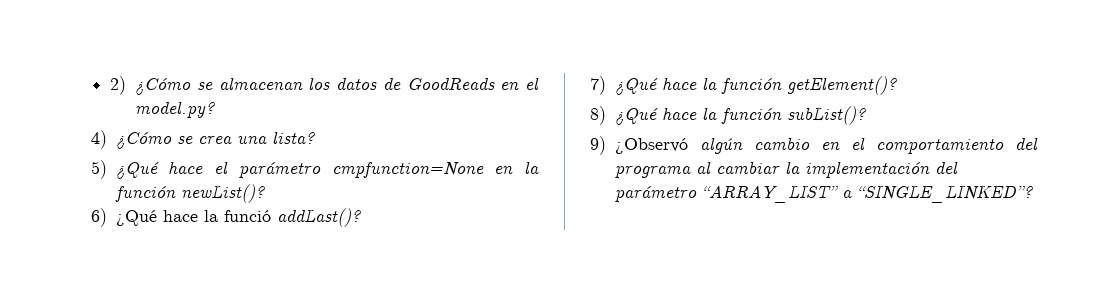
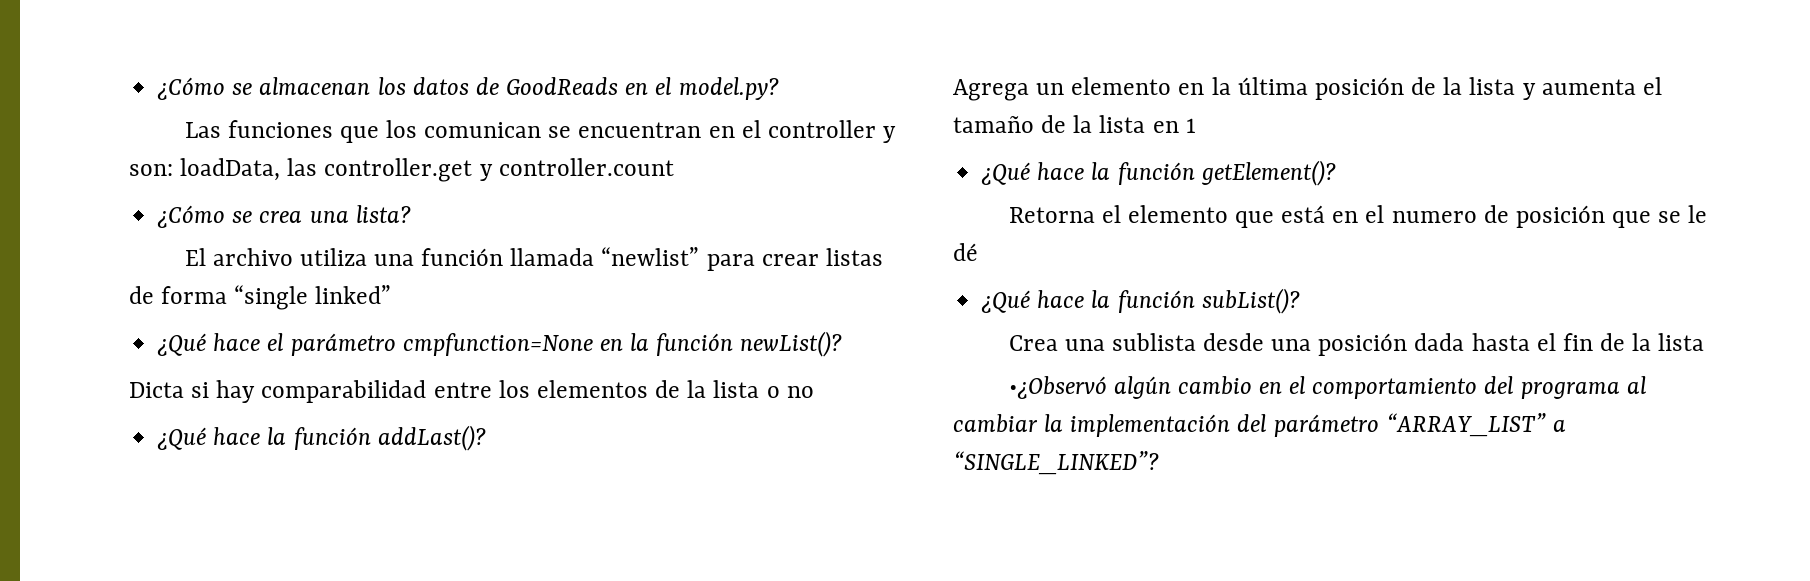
- 2) ¿Cómo se almacenan los datos de GoodReads en el model.py?
+ ¿Cómo se almacenan los datos de GoodReads en el model.py?
- 4) ¿Cómo se crea una lista?
+ Las funciones que los comunican se encuentran en el controller y son: loadData, las controller.get y controller.count
+ ¿Cómo se crea una lista?
- 5) ¿Qué hace el parámetro cmpfunction=None en la función newList()?
+ El archivo utiliza una función llamada “newlist” para crear listas de forma “single linked”
+ ¿Qué hace el parámetro cmpfunction=None en la función newList()?
- 6) ¿Qué hace la funció addLast()?
+ Dicta si hay comparabilidad entre los elementos de la lista o no
+ ¿Qué hace la función addLast()?
- 7) ¿Qué hace la función getElement()?
+ Agrega un elemento en la última posición de la lista y aumenta el tamaño de la lista en 1
+ ¿Qué hace la función getElement()?
- 8) ¿Qué hace la función subList()?
+ Retorna el elemento que está en el numero de posición que se le dé
+ ¿Qué hace la función subList()?
- 9) ¿Observó algún cambio en el comportamiento del programa al cambiar la implementación del parámetro “ARRAY_LIST” a “SINGLE_LINKED”?
+ Crea una sublista desde una posición dada hasta el fin de la lista
+ •¿Observó algún cambio en el comportamiento del programa al cambiar la implementación del parámetro “ARRAY_LIST” a “SINGLE_LINKED”?

